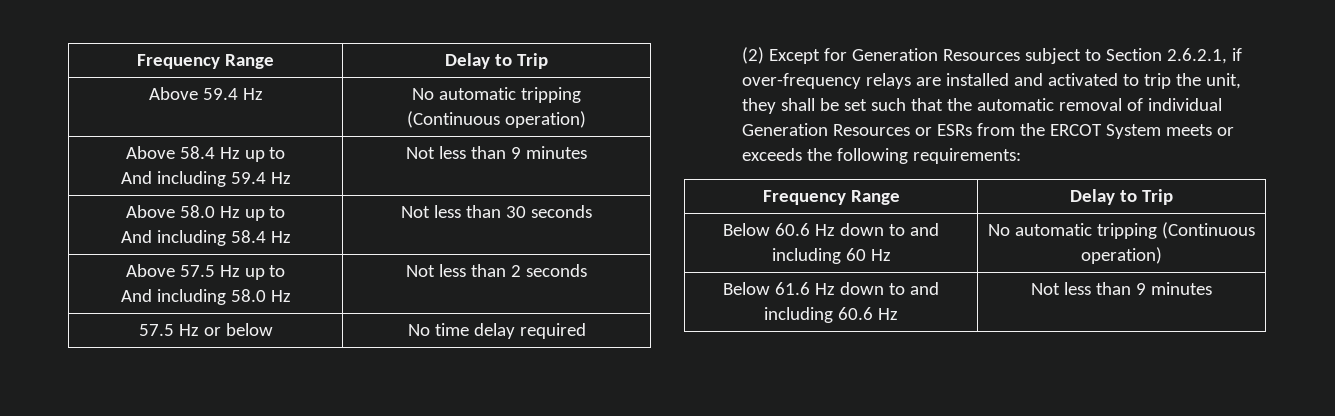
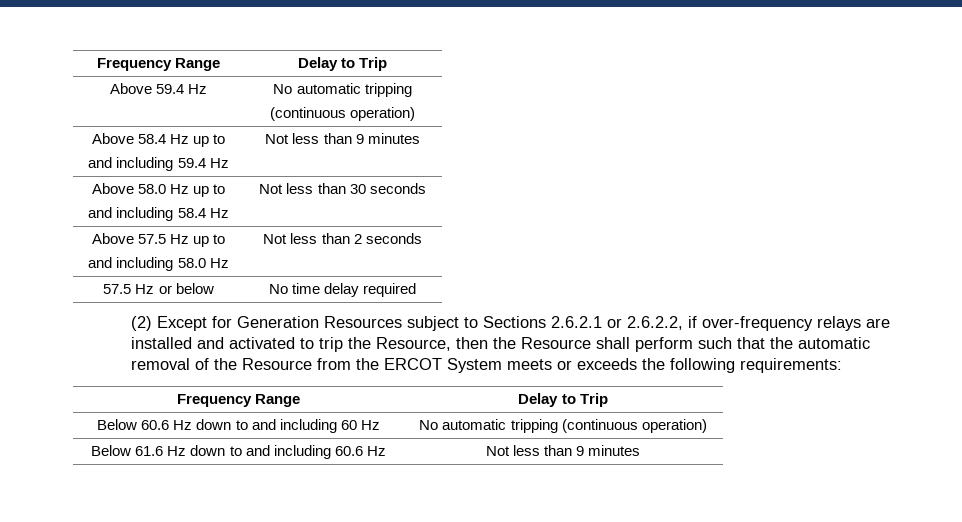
  Above 59.4 Hz | No automatic tripping
- (Continuous operation)
+ (continuous operation)
  Above 58.4 Hz up to
- And including 59.4 Hz | Not less than 9 minutes
+ and including 59.4 Hz | Not less than 9 minutes
  Above 58.0 Hz up to
- And including 58.4 Hz | Not less than 30 seconds
+ and including 58.4 Hz | Not less than 30 seconds
  Above 57.5 Hz up to
- And including 58.0 Hz | Not less than 2 seconds
+ and including 58.0 Hz | Not less than 2 seconds
- (2) Except for Generation Resources subject to Section 2.6.2.1, if over-frequency relays are installed and activated to trip the unit, they shall be set such that the automatic removal of individual Generation Resources or ESRs from the ERCOT System meets or exceeds the following requirements:
+ (2) Except for Generation Resources subject to Sections 2.6.2.1 or 2.6.2.2, if over-frequency relays are installed and activated to trip the Resource, then the Resource shall perform such that the automatic removal of the Resource from the ERCOT System meets or exceeds the following requirements:
- Below 60.6 Hz down to and including 60 Hz | No automatic tripping (Continuous operation)
+ Below 60.6 Hz down to and including 60 Hz | No automatic tripping (continuous operation)

